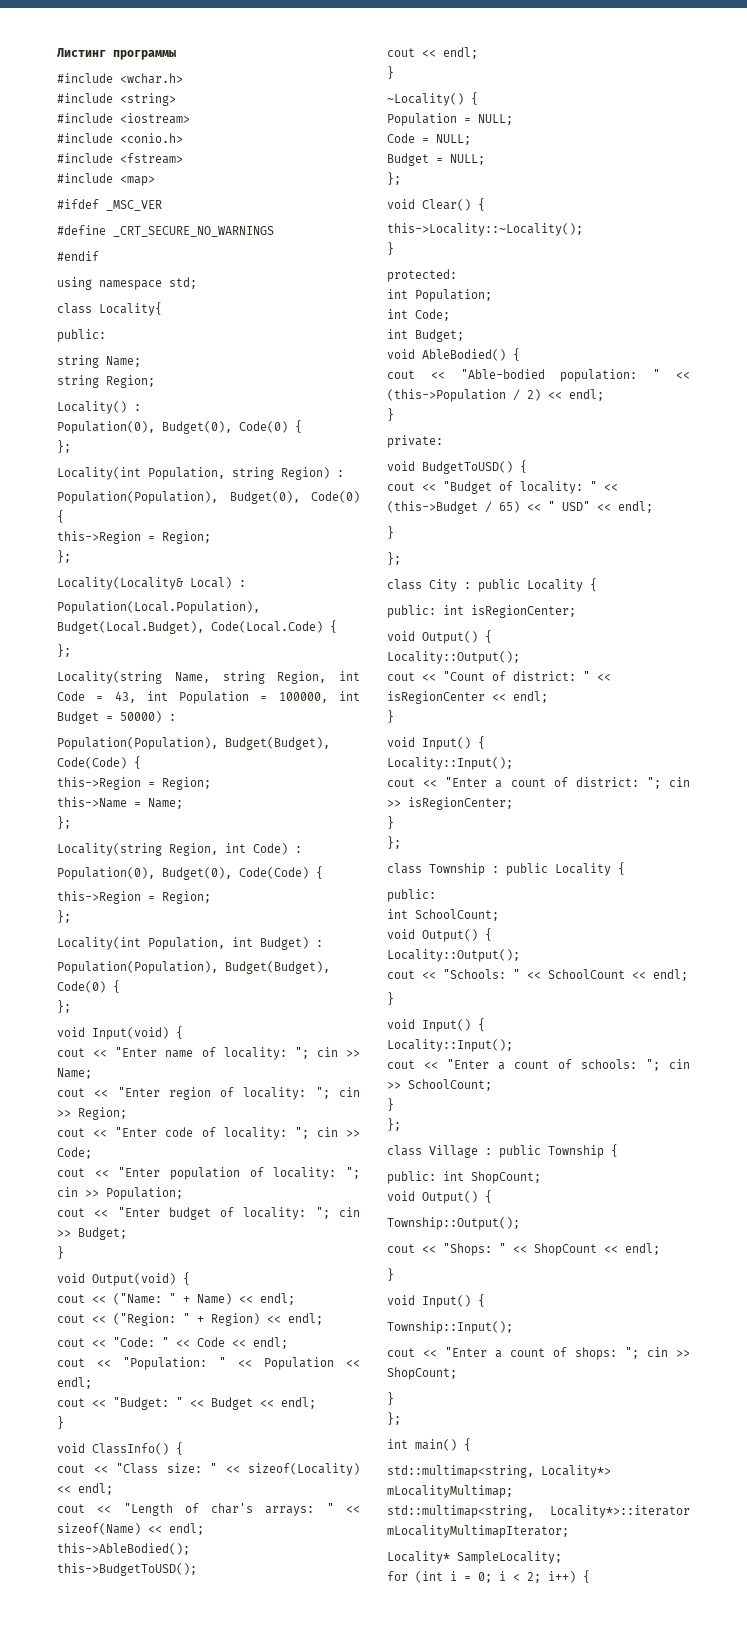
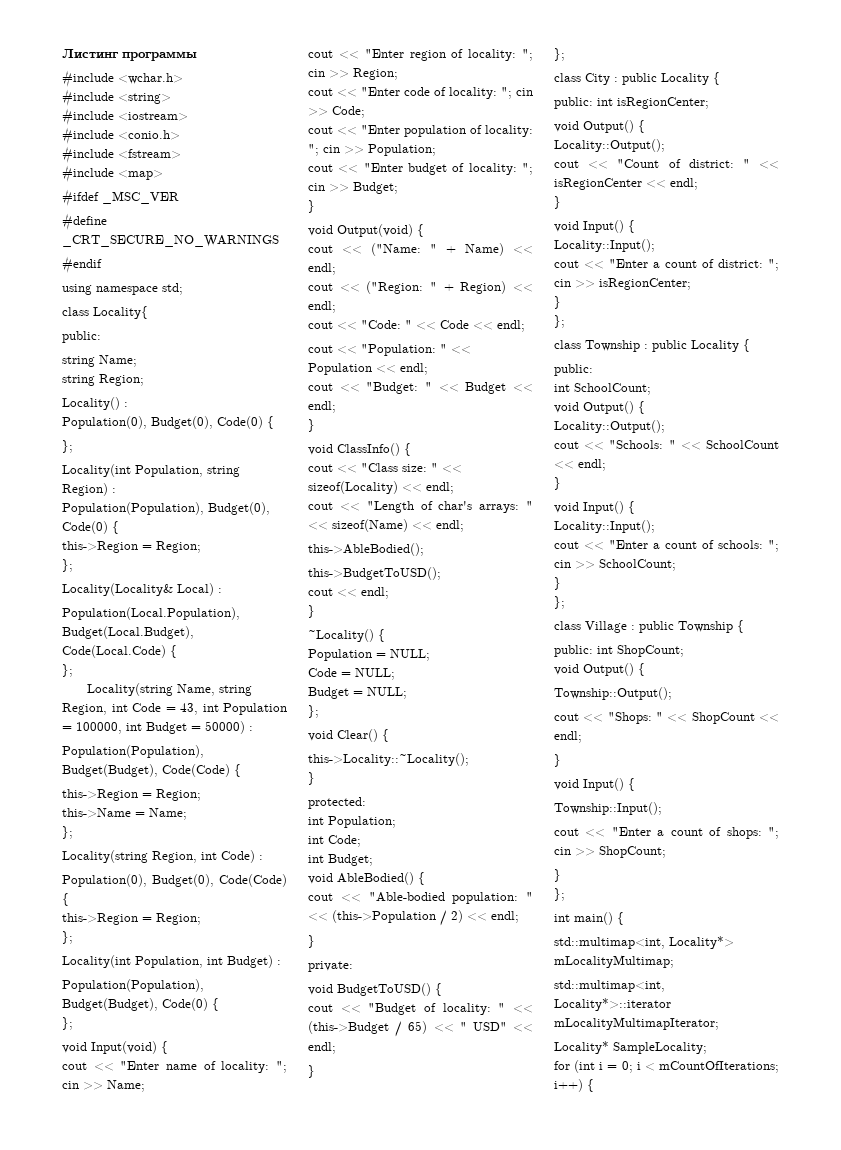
- std::multimap<string, Locality*> mLocalityMultimap;
+ std::multimap<int, Locality*> mLocalityMultimap;
- std::multimap<string, Locality*>::iterator mLocalityMultimapIterator;
+ std::multimap<int, Locality*>::iterator mLocalityMultimapIterator;
- for (int i = 0; i < 2; i++) {
+ for (int i = 0; i < mCountOfIterations; i++) {

